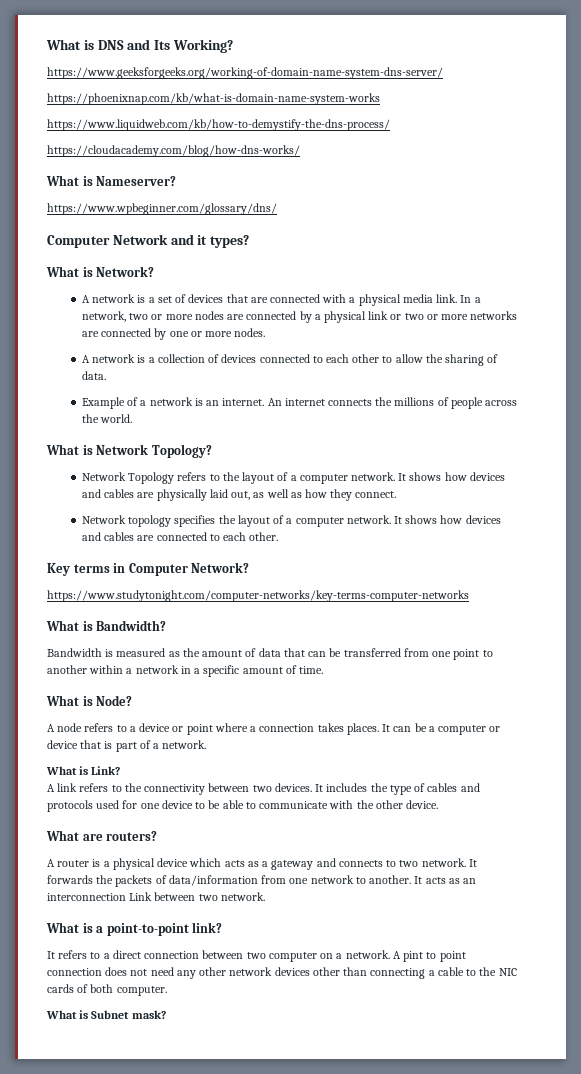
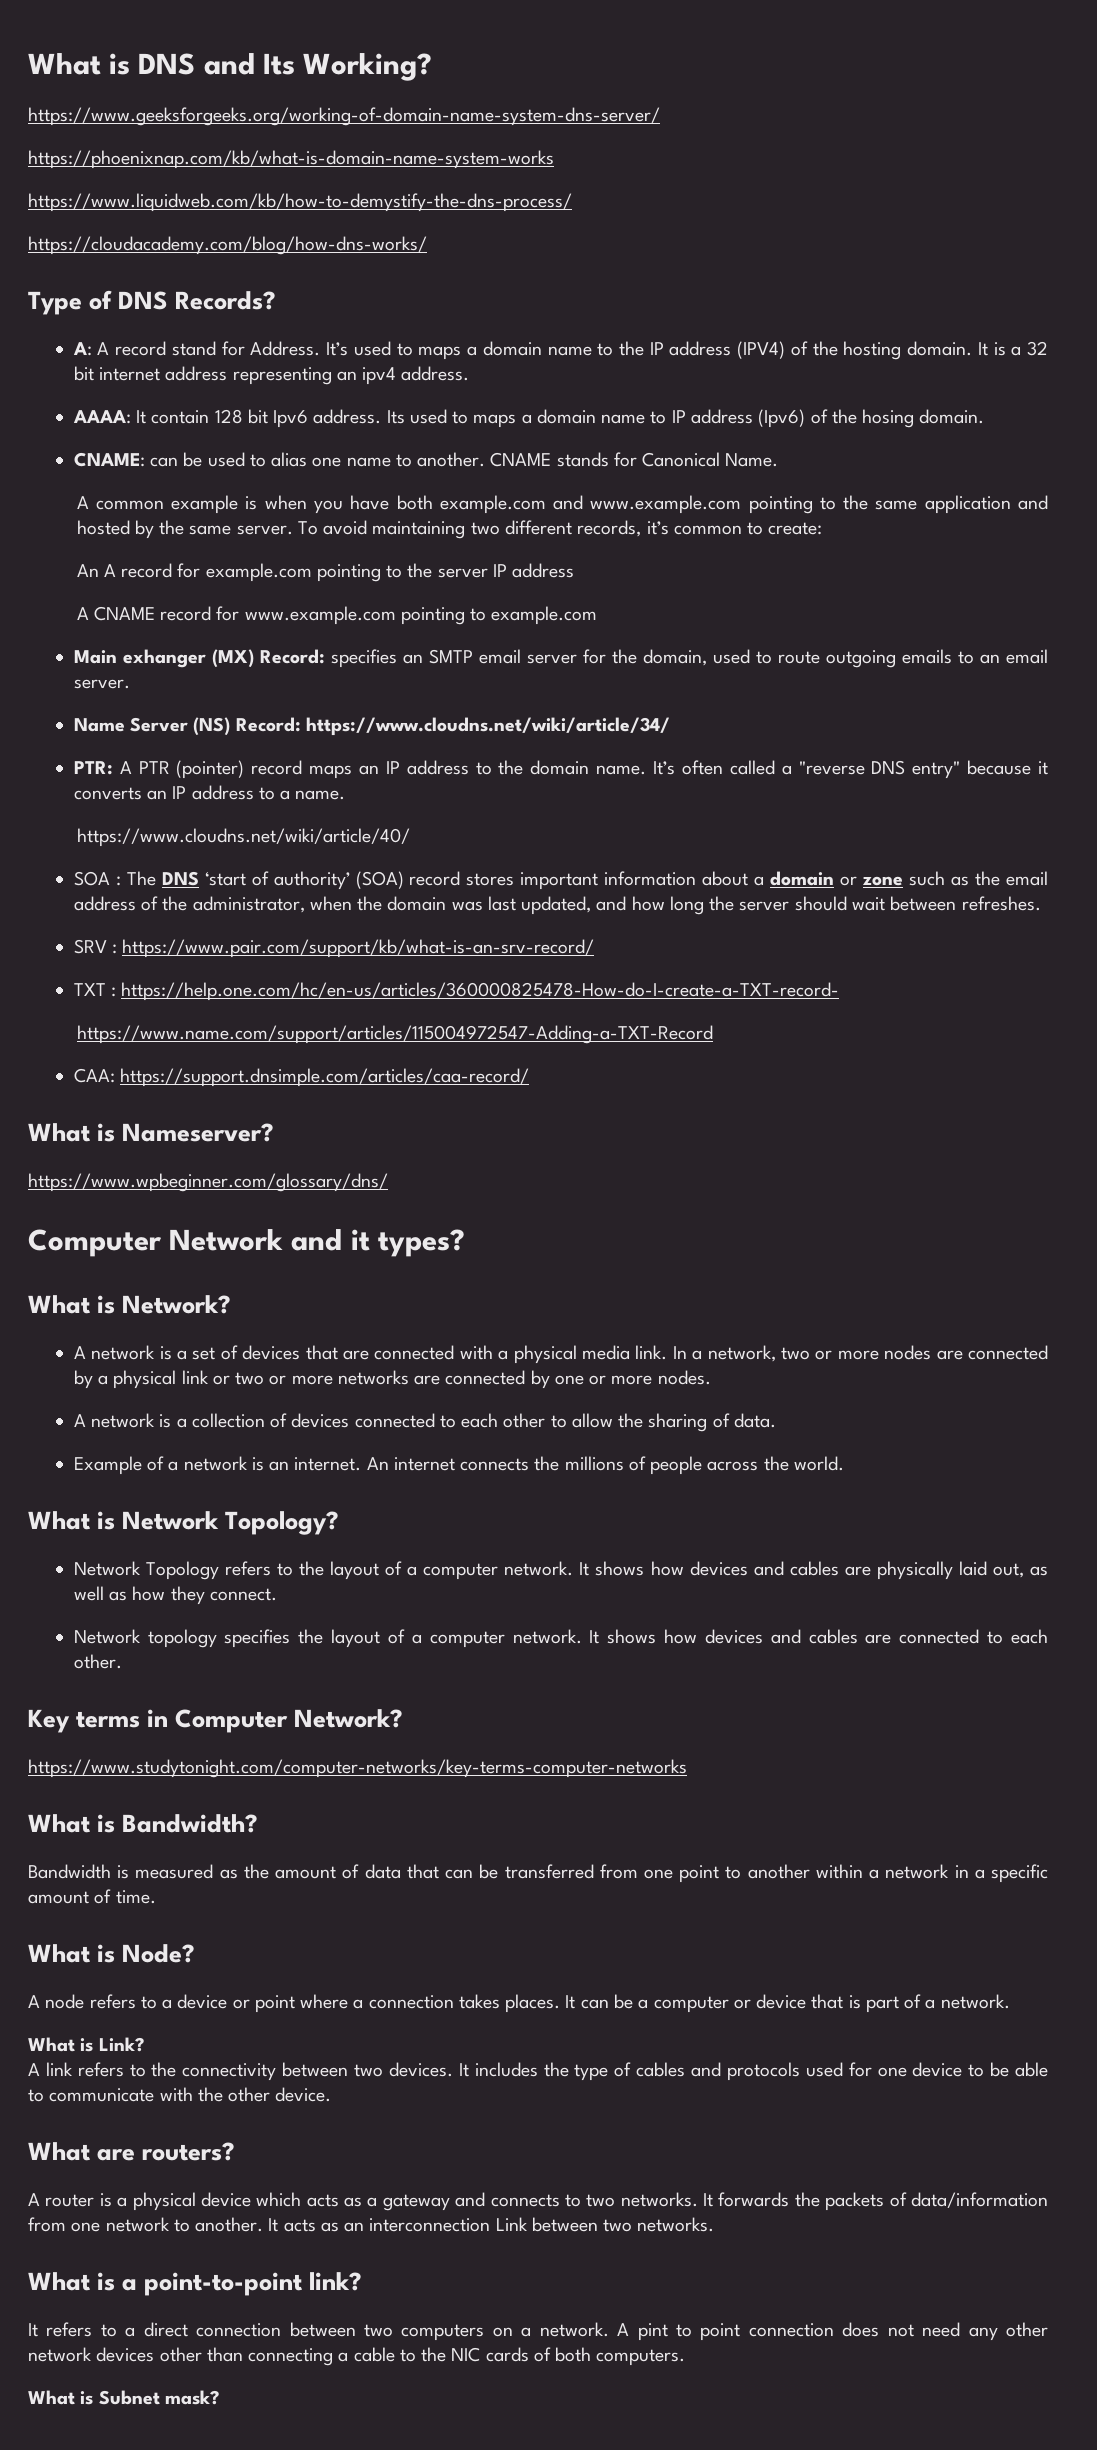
+ Type of DNS Records?
+ A: A record stand for Address. It’s used to maps a domain name to the IP address (IPV4) of the hosting domain. It is a 32 bit internet address representing an ipv4 address.
+ AAAA: It contain 128 bit Ipv6 address. Its used to maps a domain name to IP address (Ipv6) of the hosing domain.
+ CNAME: can be used to alias one name to another. CNAME stands for Canonical Name.
+ A common example is when you have both example.com and www.example.com pointing to the same application and hosted by the same server. To avoid maintaining two different records, it’s common to create:
+ An A record for example.com pointing to the server IP address
+ A CNAME record for www.example.com pointing to example.com
+ Main exhanger (MX) Record: specifies an SMTP email server for the domain, used to route outgoing emails to an email server.
+ Name Server (NS) Record: https://www.cloudns.net/wiki/article/34/
+ PTR: A PTR (pointer) record maps an IP address to the domain name. It’s often called a "reverse DNS entry" because it converts an IP address to a name.
+ https://www.cloudns.net/wiki/article/40/
+ SOA : The DNS ‘start of authority’ (SOA) record stores important information about a domain or zone such as the email address of the administrator, when the domain was last updated, and how long the server should wait between refreshes.
+ SRV : https://www.pair.com/support/kb/what-is-an-srv-record/
+ TXT : https://help.one.com/hc/en-us/articles/360000825478-How-do-I-create-a-TXT-record-
+ https://www.name.com/support/articles/115004972547-Adding-a-TXT-Record
+ CAA: https://support.dnsimple.com/articles/caa-record/
- A router is a physical device which acts as a gateway and connects to two network.
+ A router is a physical device which acts as a gateway and connects to two networks.
- It acts as an interconnection Link between two network.
+ It acts as an interconnection Link between two networks.
- It refers to a direct connection between two computer on a network.
+ It refers to a direct connection between two computers on a network.
- A pint to point connection does not need any other network devices other than connecting a cable to the NIC cards of both computer.
+ A pint to point connection does not need any other network devices other than connecting a cable to the NIC cards of both computers.

